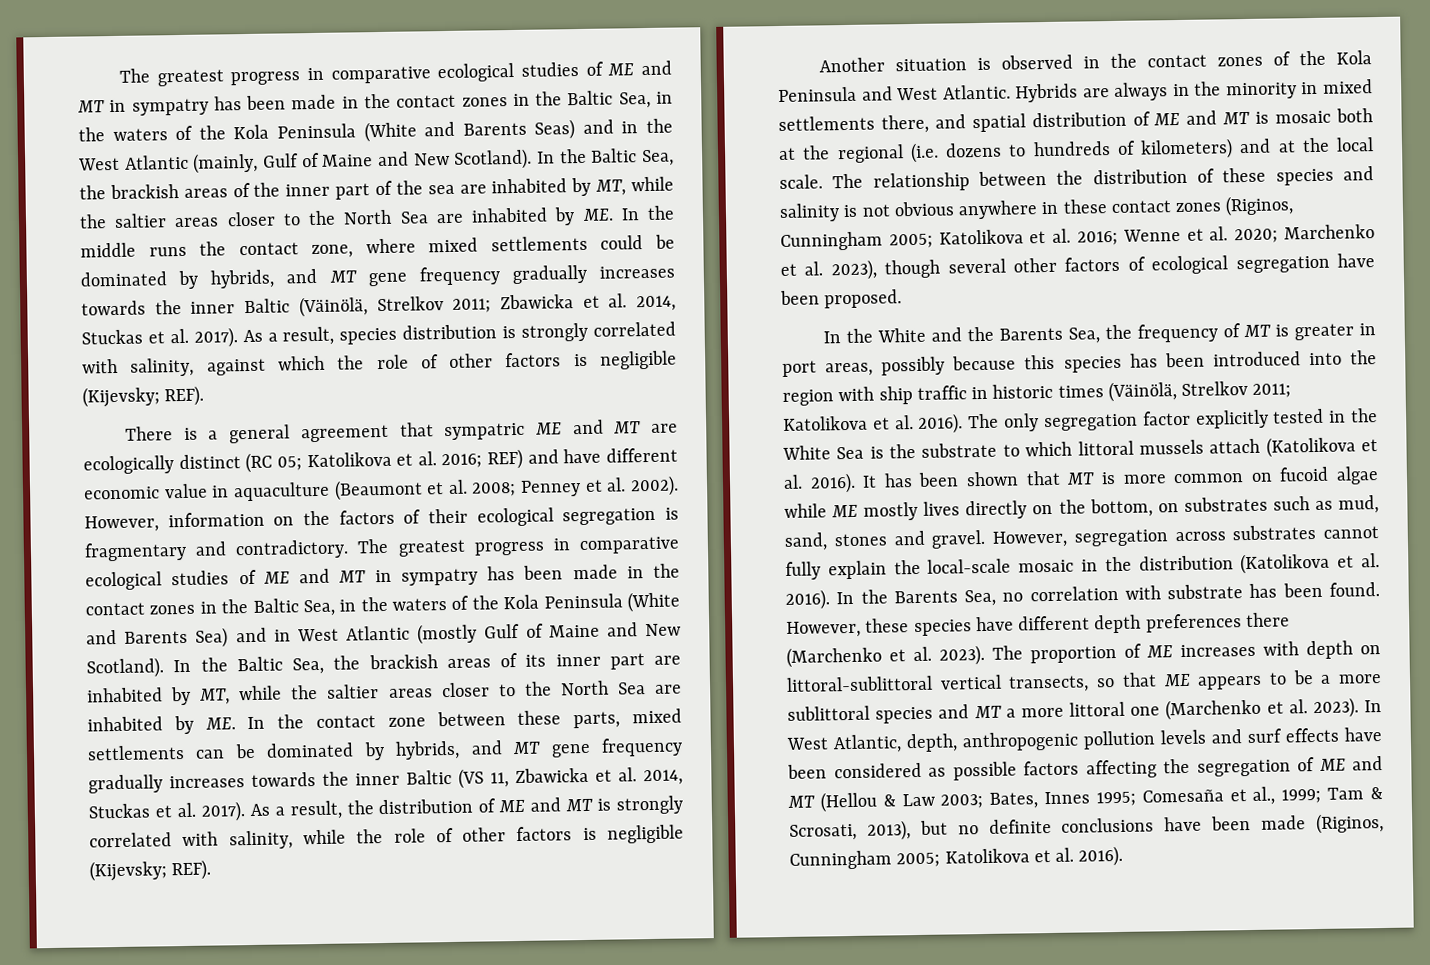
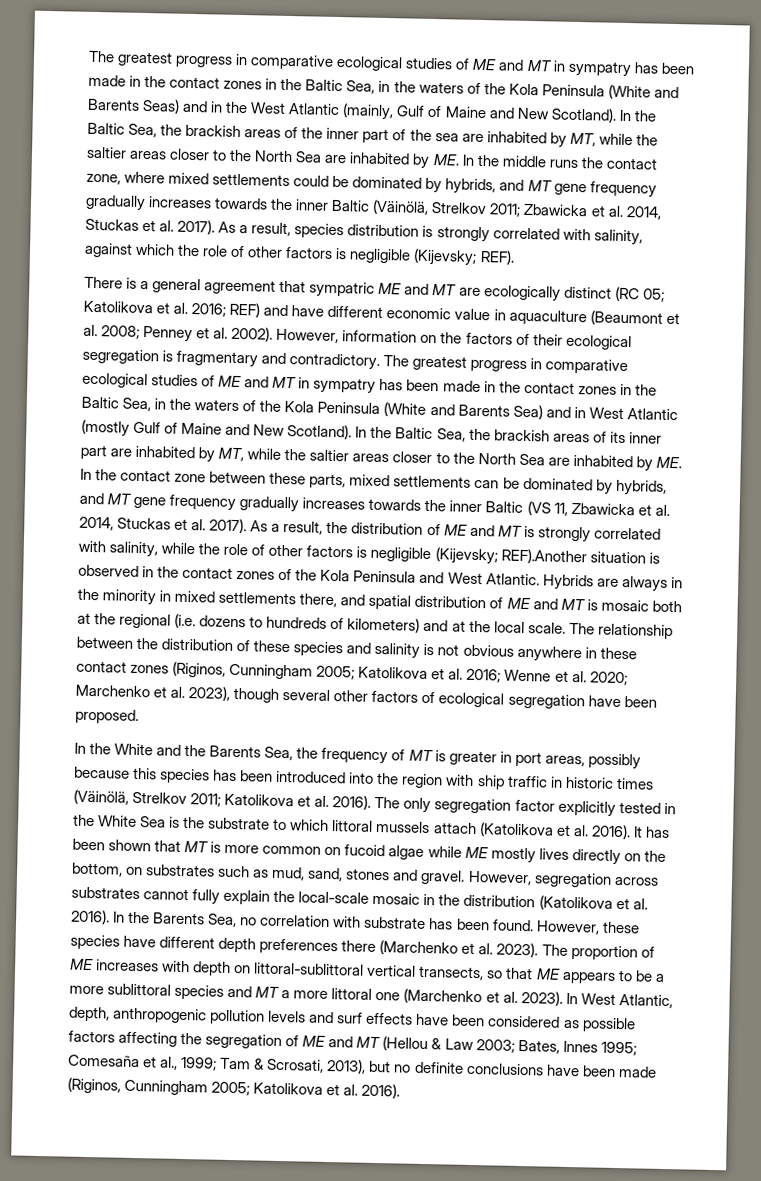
- As a result, the distribution of ME and MT is strongly correlated with salinity, while the role of other factors is negligible (Kijevsky; REF).
- Another situation is observed in the contact zones of the Kola Peninsula and West Atlantic.
+ As a result, the distribution of ME and MT is strongly correlated with salinity, while the role of other factors is negligible (Kijevsky; REF).Another situation is observed in the contact zones of the Kola Peninsula and West Atlantic.

